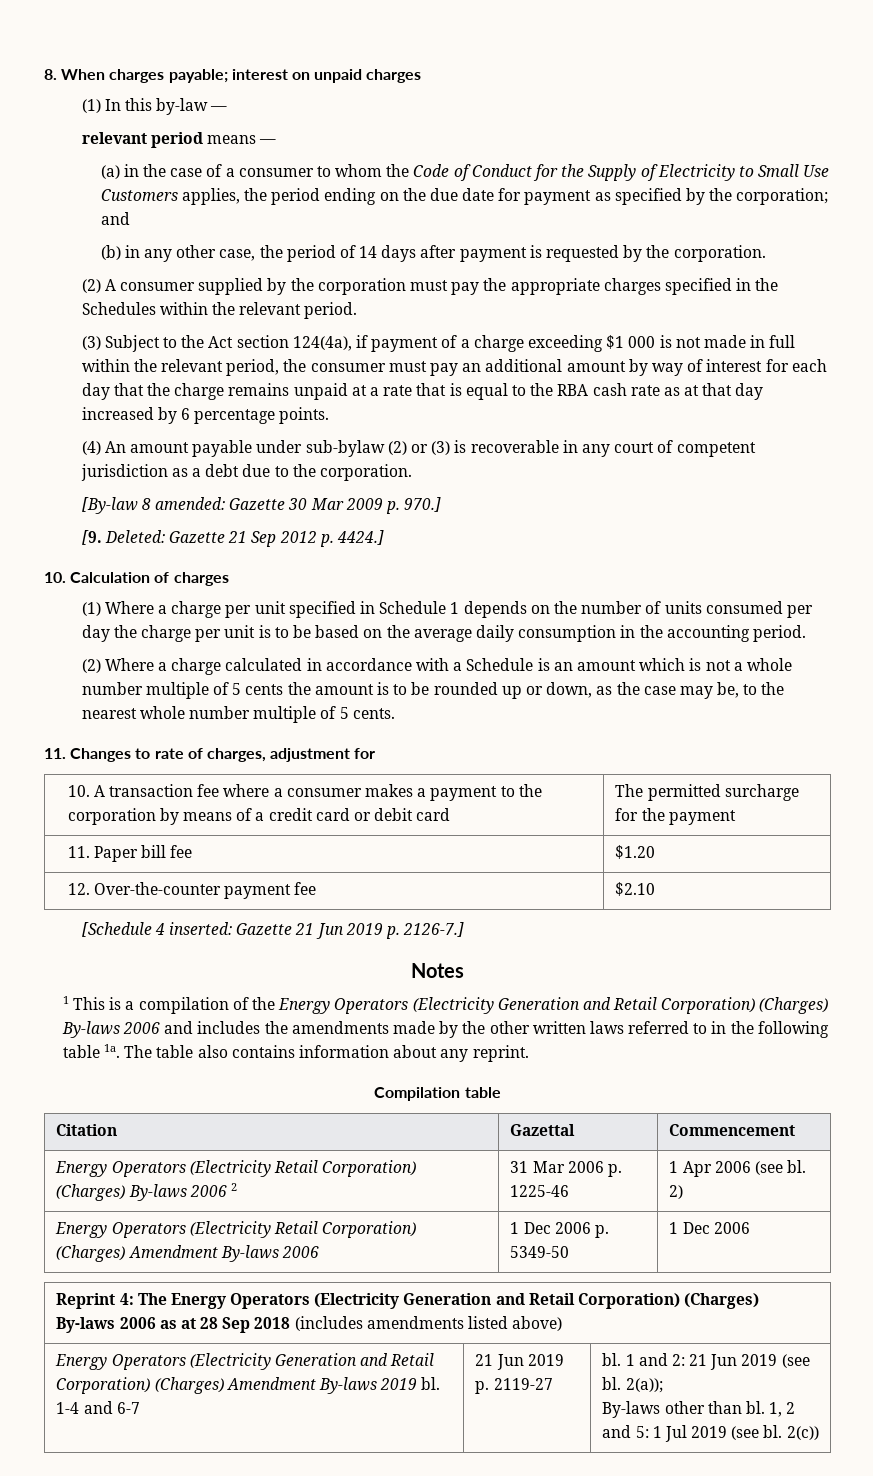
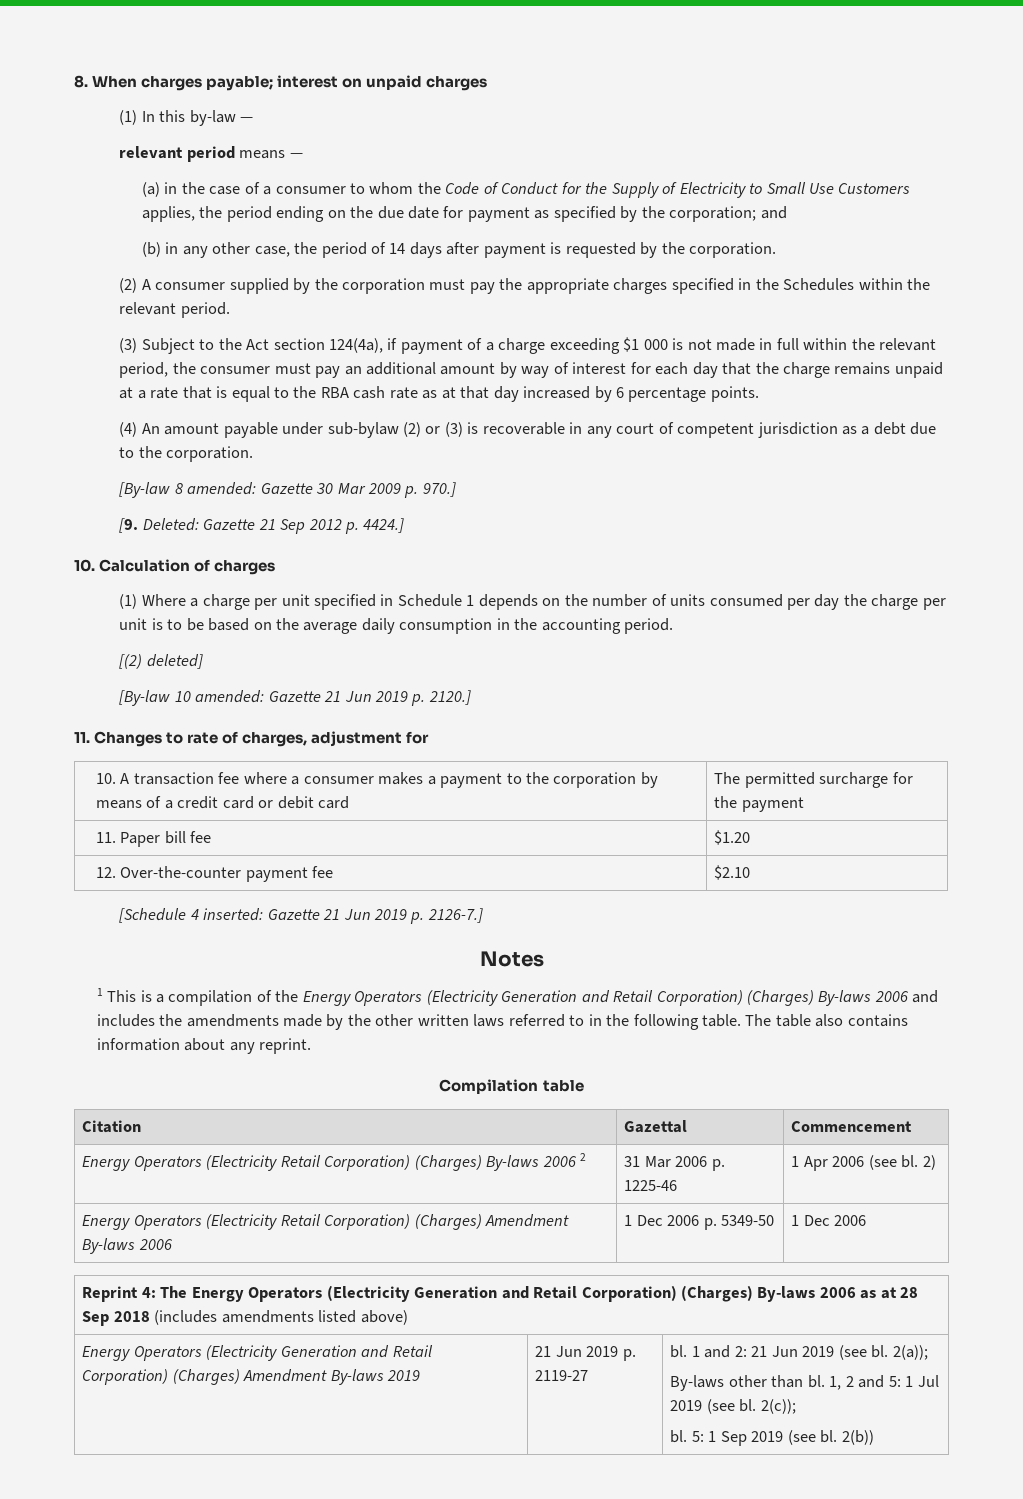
- (2) Where a charge calculated in accordance with a Schedule is an amount which is not a whole number multiple of 5 cents the amount is to be rounded up or down, as the case may be, to the nearest whole number multiple of 5 cents.
+ [(2) deleted]
+ [By-law 10 amended: Gazette 21 Jun 2019 p. 2120.]
- 1 This is a compilation of the Energy Operators (Electricity Generation and Retail Corporation) (Charges) By-laws 2006 and includes the amendments made by the other written laws referred to in the following table 1a.
+ 1 This is a compilation of the Energy Operators (Electricity Generation and Retail Corporation) (Charges) By-laws 2006 and includes the amendments made by the other written laws referred to in the following table.
- Energy Operators (Electricity Generation and Retail Corporation) (Charges) Amendment By-laws 2019 bl. 1-4 and 6-7
+ Energy Operators (Electricity Generation and Retail Corporation) (Charges) Amendment By-laws 2019
- 2(c))
+ 2(c));
+ bl. 5: 1 Sep 2019 (see bl. 2(b))

